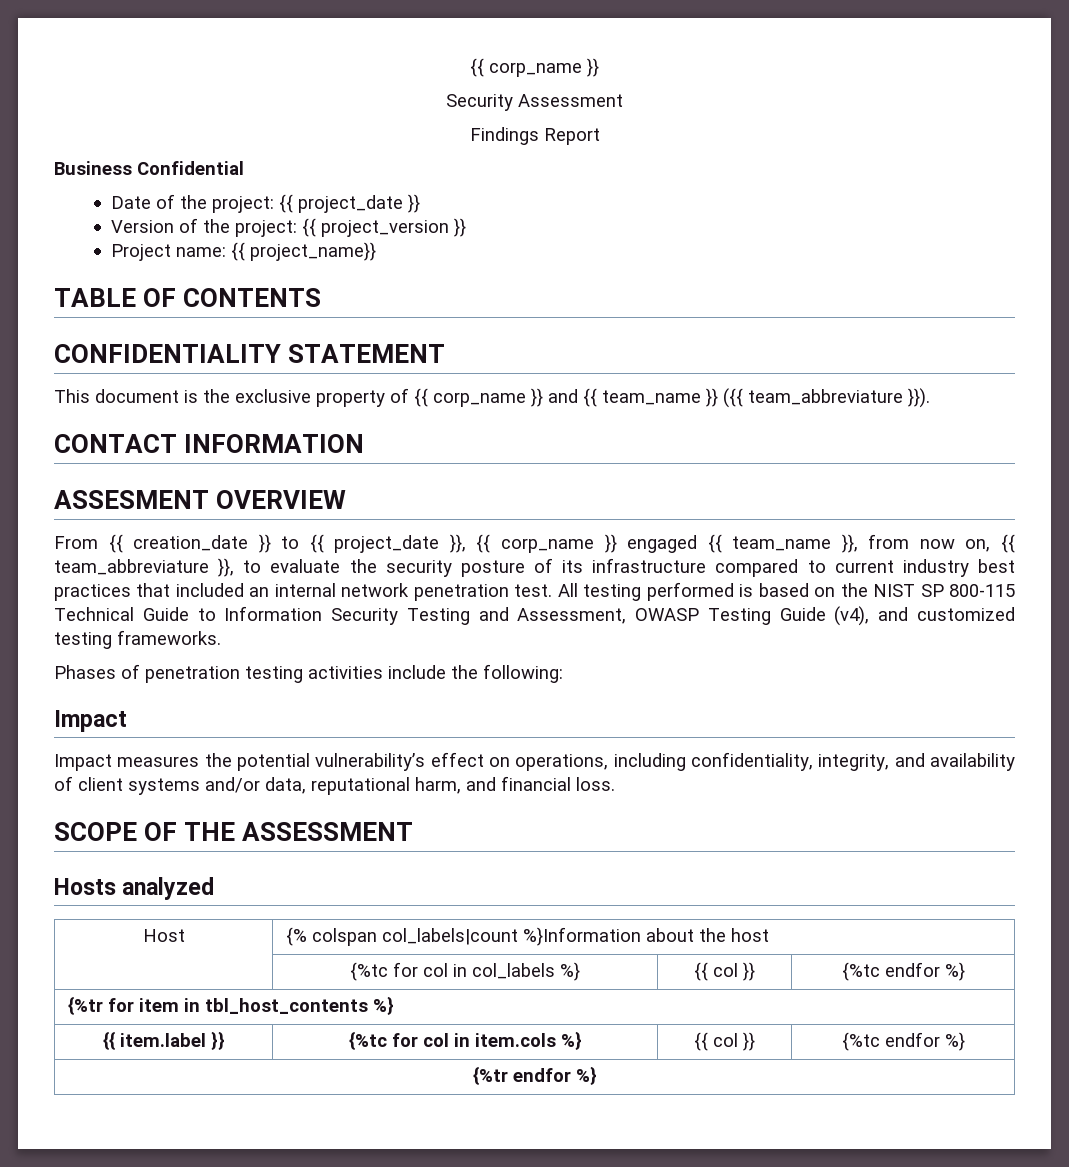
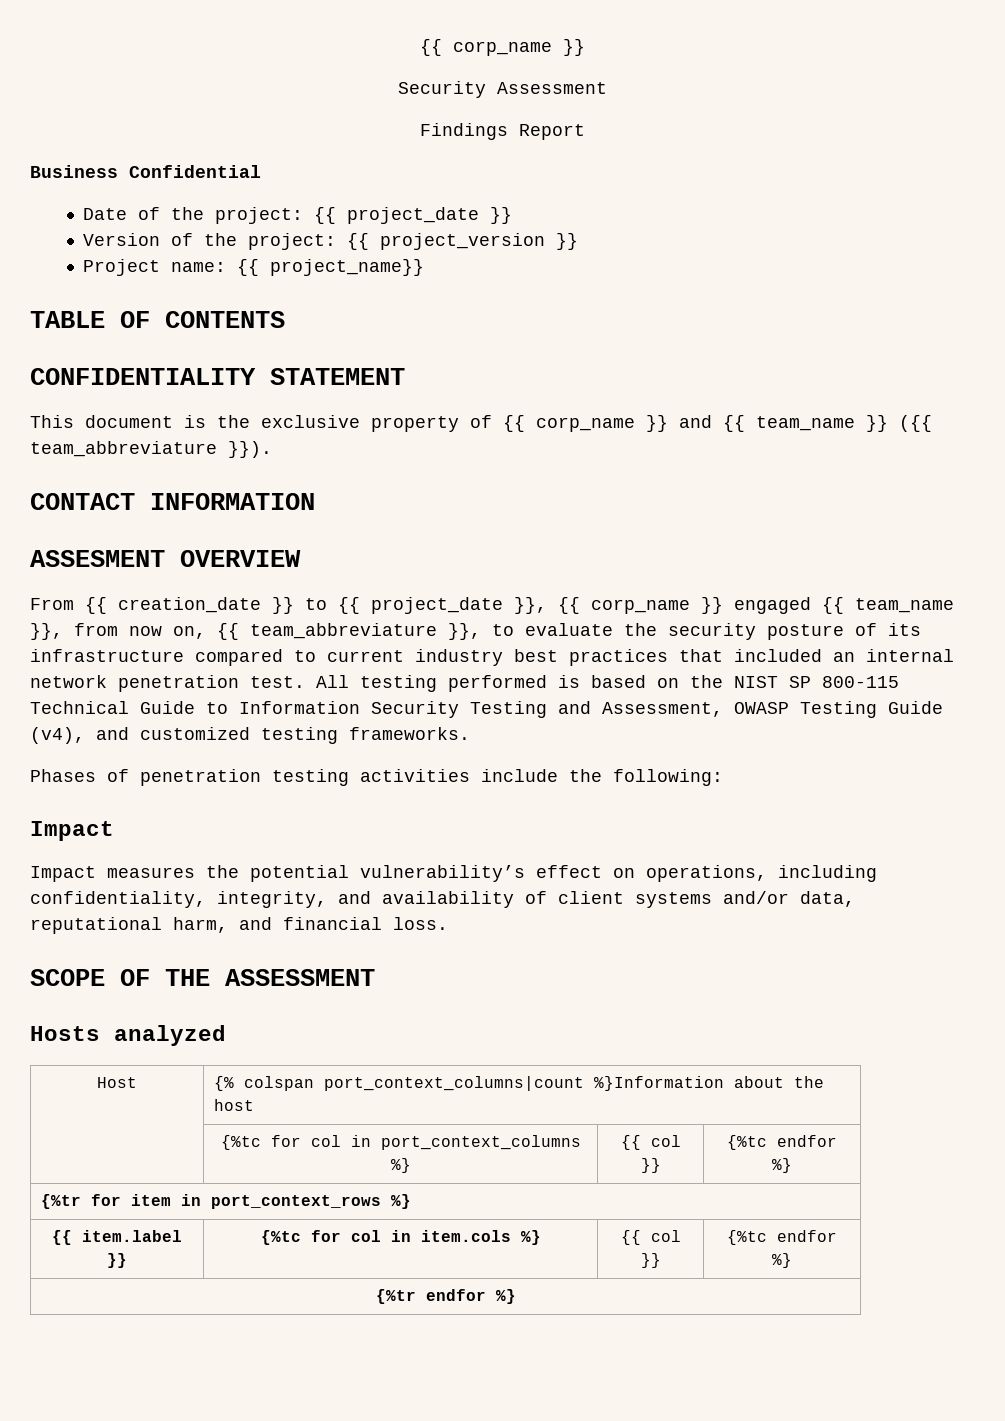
- Host | {% colspan col_labels|count %}Information about the host
+ Host | {% colspan port_context_columns|count %}Information about the host
- | {%tc for col in col_labels %} | {{ col }} | {%tc endfor %}
+ | {%tc for col in port_context_columns %} | {{ col }} | {%tc endfor %}
- {%tr for item in tbl_host_contents %}
+ {%tr for item in port_context_rows %}

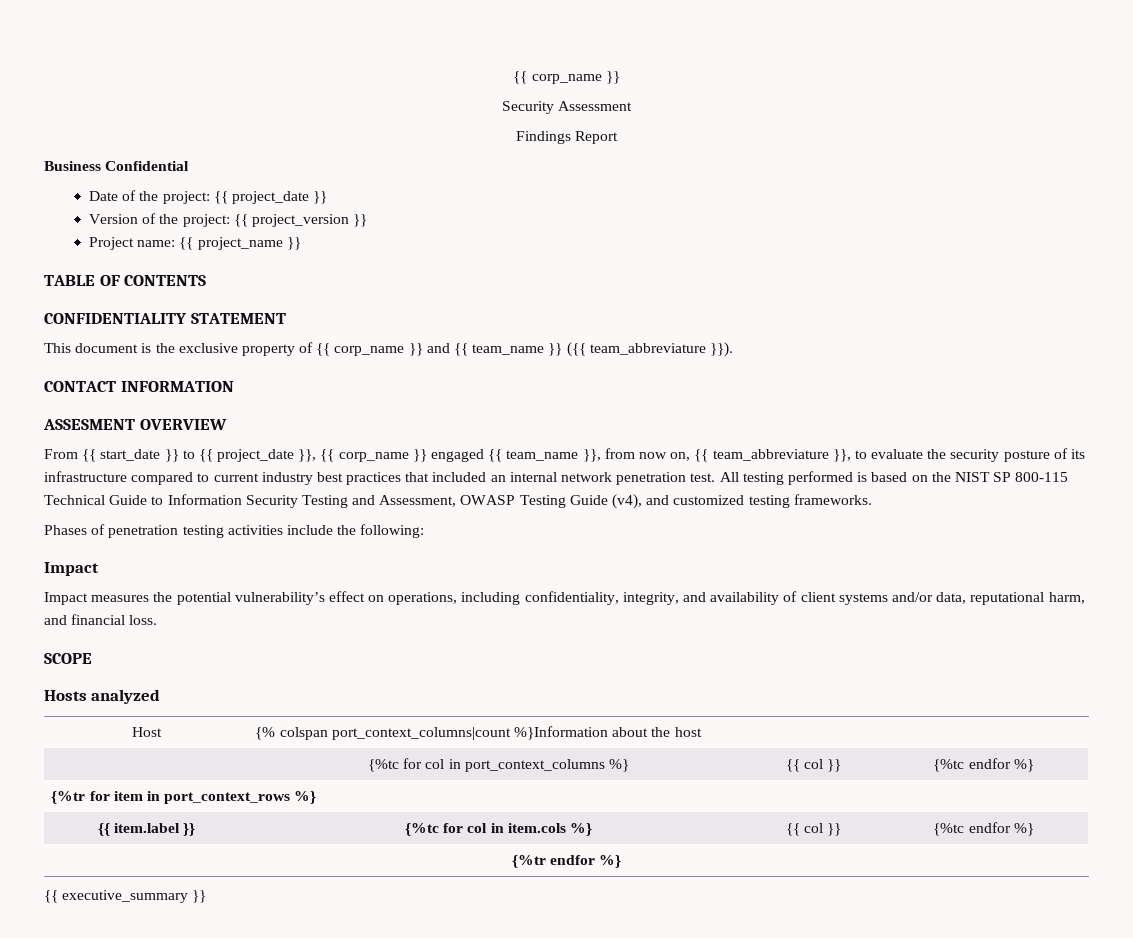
- Project name: {{ project_name}}
+ Project name: {{ project_name }}
- From {{ creation_date }} to {{ project_date }}, {{ corp_name }} engaged {{ team_name }}, from now on, {{ team_abbreviature }}, to evaluate the security posture of its infrastructure compared to current industry best practices that included an internal network penetration test.
+ From {{ start_date }} to {{ project_date }}, {{ corp_name }} engaged {{ team_name }}, from now on, {{ team_abbreviature }}, to evaluate the security posture of its infrastructure compared to current industry best practices that included an internal network penetration test.
- SCOPE OF THE ASSESSMENT
+ SCOPE
+ {{ executive_summary }}

